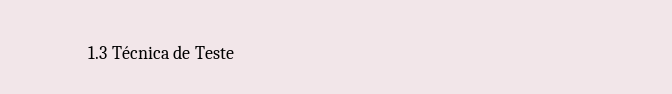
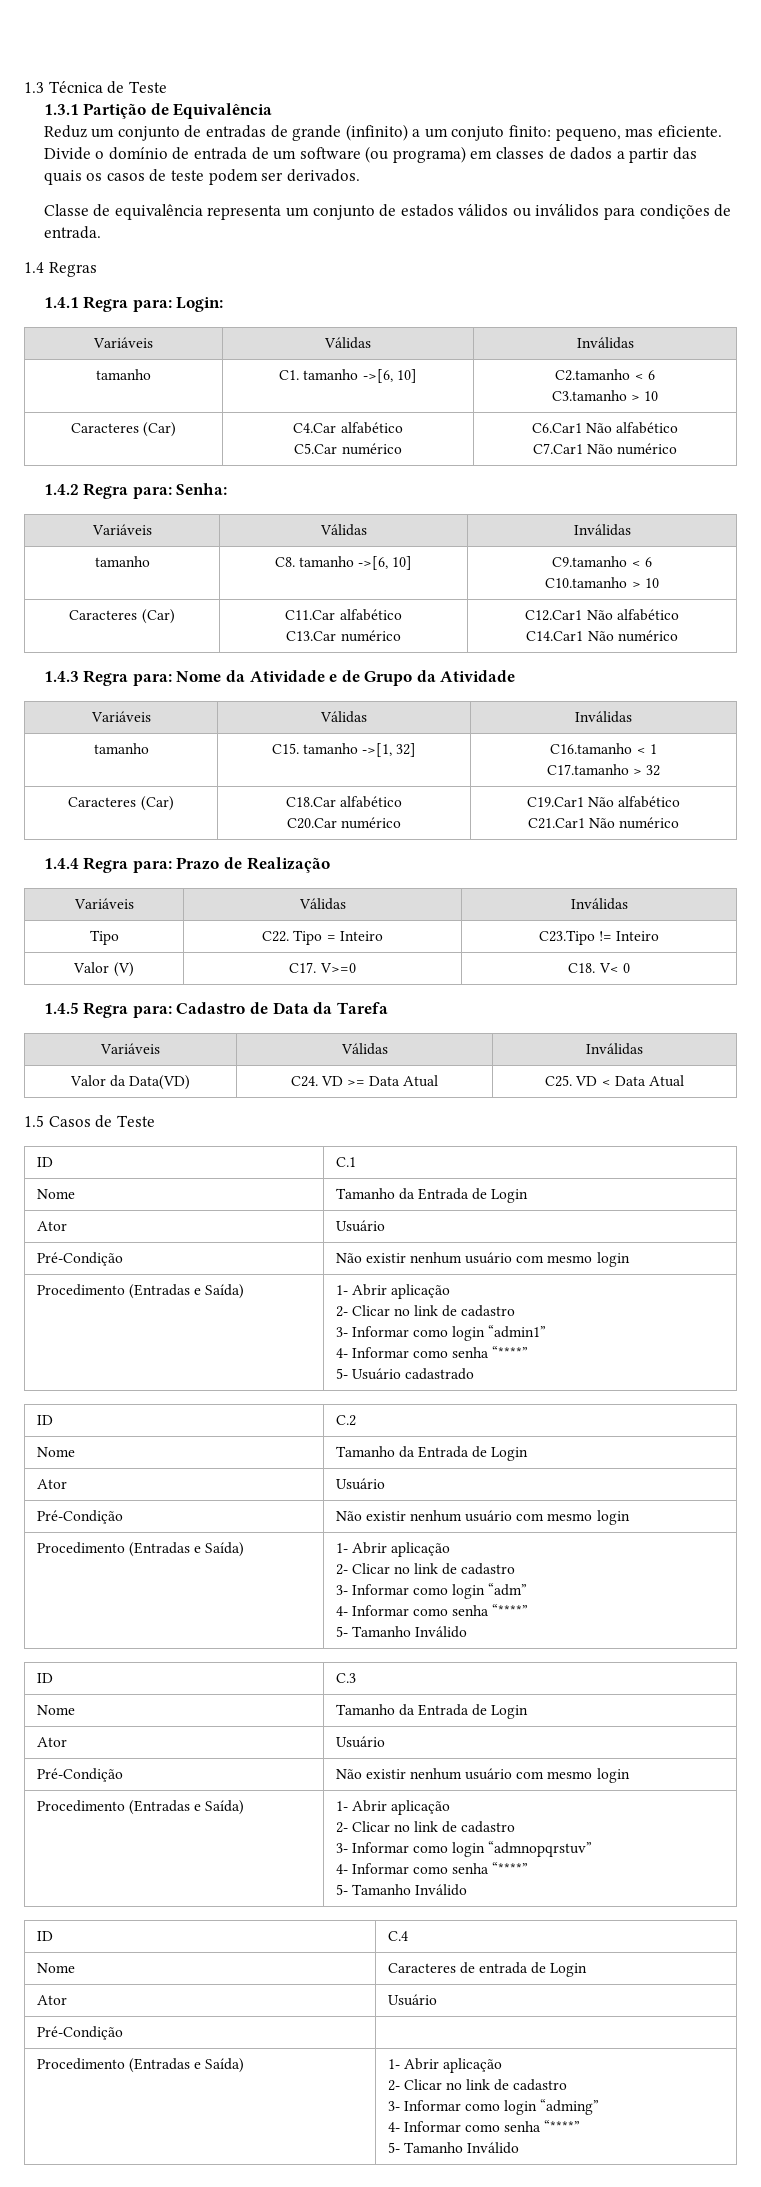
+ 1.3.1 Partição de Equivalência
+ Reduz um conjunto de entradas de grande (infinito) a um conjuto finito: pequeno, mas eficiente. Divide o domínio de entrada de um software (ou programa) em classes de dados a partir das quais os casos de teste podem ser derivados.
+ Classe de equivalência representa um conjunto de estados válidos ou inválidos para condições de entrada.
+ 1.4 Regras
+ 1.4.1 Regra para: Login:
+ Variáveis | Válidas | Inválidas
+ tamanho | C1. tamanho ->[6, 10] | C2.tamanho < 6
+ C3.tamanho > 10
+ Caracteres (Car) | C4.Car alfabético
+ C5.Car numérico | C6.Car1 Não alfabético
+ C7.Car1 Não numérico
+ 1.4.2 Regra para: Senha:
+ Variáveis | Válidas | Inválidas
+ tamanho | C8. tamanho ->[6, 10] | C9.tamanho < 6
+ C10.tamanho > 10
+ Caracteres (Car) | C11.Car alfabético
+ C13.Car numérico | C12.Car1 Não alfabético
+ C14.Car1 Não numérico
+ 1.4.3 Regra para: Nome da Atividade e de Grupo da Atividade
+ Variáveis | Válidas | Inválidas
+ tamanho | C15. tamanho ->[1, 32] | C16.tamanho < 1
+ C17.tamanho > 32
+ Caracteres (Car) | C18.Car alfabético
+ C20.Car numérico | C19.Car1 Não alfabético
+ C21.Car1 Não numérico
+ 1.4.4 Regra para: Prazo de Realização
+ Variáveis | Válidas | Inválidas
+ Tipo | C22. Tipo = Inteiro | C23.Tipo != Inteiro
+ Valor (V) | C17. V>=0 | C18. V< 0
+ 1.4.5 Regra para: Cadastro de Data da Tarefa
+ Variáveis | Válidas | Inválidas
+ Valor da Data(VD) | C24. VD >= Data Atual | C25. VD < Data Atual
+ 1.5 Casos de Teste
+ ID | C.1
+ Nome | Tamanho da Entrada de Login
+ Ator | Usuário
+ Pré-Condição | Não existir nenhum usuário com mesmo login
+ Procedimento (Entradas e Saída) | 1- Abrir aplicação
+ 2- Clicar no link de cadastro
+ 3- Informar como login “admin1”
+ 4- Informar como senha “****”
+ 5- Usuário cadastrado
+ ID | C.2
+ Nome | Tamanho da Entrada de Login
+ Ator | Usuário
+ Pré-Condição | Não existir nenhum usuário com mesmo login
+ Procedimento (Entradas e Saída) | 1- Abrir aplicação
+ 2- Clicar no link de cadastro
+ 3- Informar como login “adm”
+ 4- Informar como senha “****”
+ 5- Tamanho Inválido
+ ID | C.3
+ Nome | Tamanho da Entrada de Login
+ Ator | Usuário
+ Pré-Condição | Não existir nenhum usuário com mesmo login
+ Procedimento (Entradas e Saída) | 1- Abrir aplicação
+ 2- Clicar no link de cadastro
+ 3- Informar como login “admnopqrstuv”
+ 4- Informar como senha “****”
+ 5- Tamanho Inválido
+ ID | C.4
+ Nome | Caracteres de entrada de Login
+ Ator | Usuário
+ Pré-Condição |
+ Procedimento (Entradas e Saída) | 1- Abrir aplicação
+ 2- Clicar no link de cadastro
+ 3- Informar como login “adming”
+ 4- Informar como senha “****”
+ 5- Tamanho Inválido

